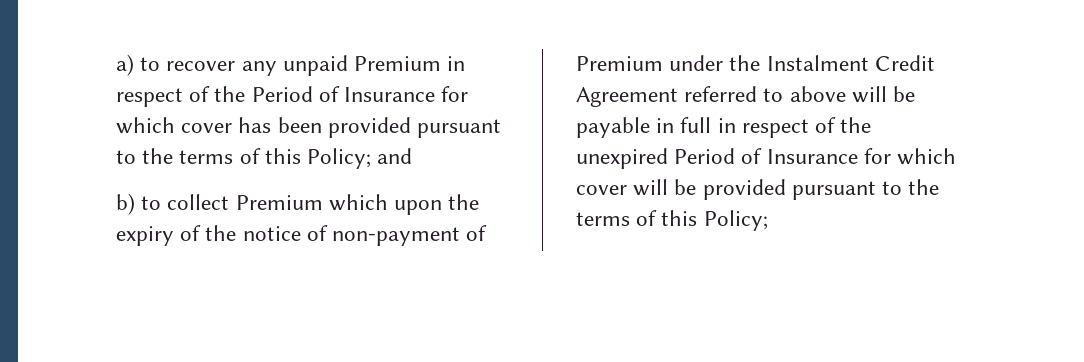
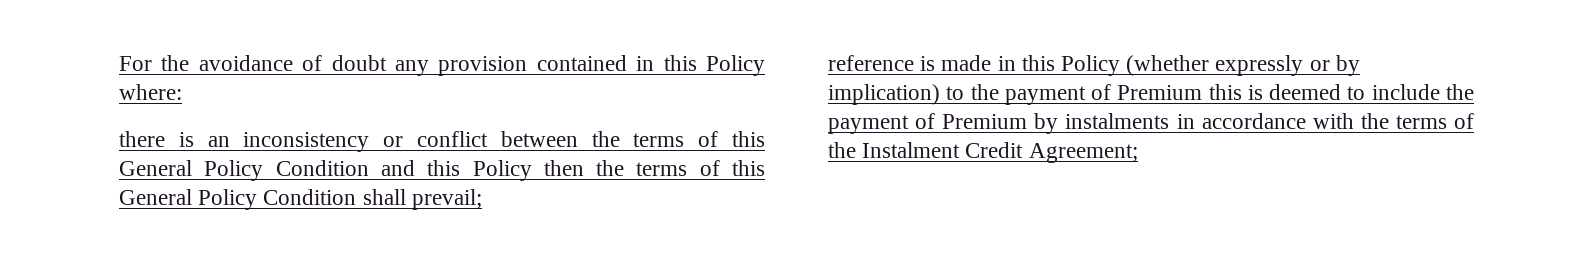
- a) to recover any unpaid Premium in respect of the Period of Insurance for which cover has been provided pursuant to the terms of this Policy; and
- b) to collect Premium which upon the expiry of the notice of non-payment of Premium under the Instalment Credit Agreement referred to above will be payable in full in respect of the unexpired Period of Insurance for which cover will be provided pursuant to the terms of this Policy;
+ For the avoidance of doubt any provision contained in this Policy where:
+ there is an inconsistency or conflict between the terms of this General Policy Condition and this Policy then the terms of this General Policy Condition shall prevail;
+ reference is made in this Policy (whether expressly or by implication) to the payment of Premium this is deemed to include the payment of Premium by instalments in accordance with the terms of the Instalment Credit Agreement;

